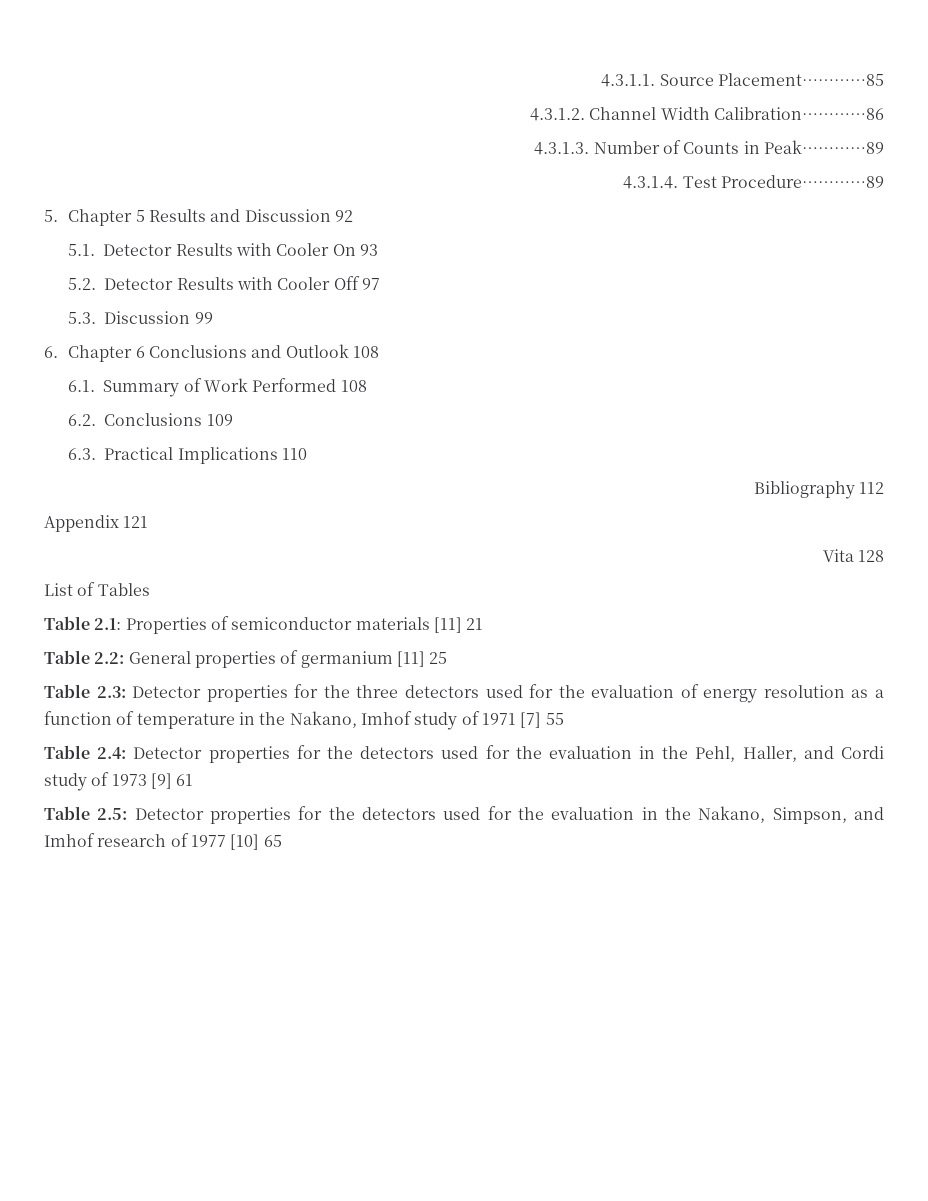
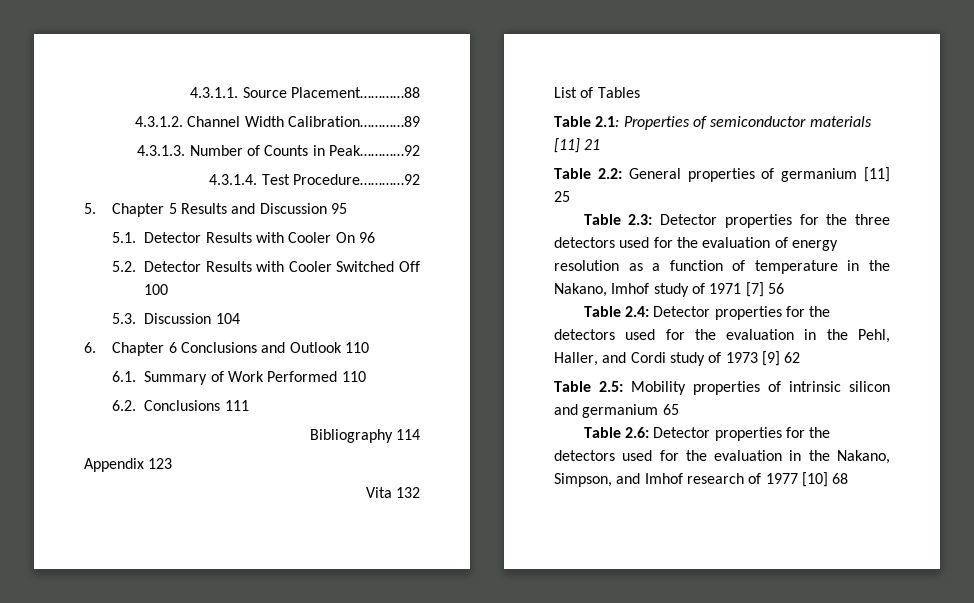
- 4.3.1.1. Source Placement…………85
+ 4.3.1.1. Source Placement…………88
- 4.3.1.2. Channel Width Calibration…………86
+ 4.3.1.2. Channel Width Calibration…………89
- 4.3.1.3. Number of Counts in Peak…………89
+ 4.3.1.3. Number of Counts in Peak…………92
- 4.3.1.4. Test Procedure…………89
+ 4.3.1.4. Test Procedure…………92
- 5. Chapter 5 Results and Discussion 92
+ 5. Chapter 5 Results and Discussion 95
- 5.1. Detector Results with Cooler On 93
+ 5.1. Detector Results with Cooler On 96
- 5.2. Detector Results with Cooler Off 97
+ 5.2. Detector Results with Cooler Switched Off 100
- 5.3. Discussion 99
+ 5.3. Discussion 104
- 6. Chapter 6 Conclusions and Outlook 108
+ 6. Chapter 6 Conclusions and Outlook 110
- 6.1. Summary of Work Performed 108
+ 6.1. Summary of Work Performed 110
- 6.2. Conclusions 109
- 6.3. Practical Implications 110
+ 6.2. Conclusions 111
- Bibliography 112
+ Bibliography 114
- Appendix 121
+ Appendix 123
- Vita 128
+ Vita 132
- Table 2.3: Detector properties for the three detectors used for the evaluation of energy resolution as a function of temperature in the Nakano, Imhof study of 1971 [7] 55
+ Table 2.3: Detector properties for the three detectors used for the evaluation of energy resolution as a function of temperature in the Nakano, Imhof study of 1971 [7] 56
- Table 2.4: Detector properties for the detectors used for the evaluation in the Pehl, Haller, and Cordi study of 1973 [9] 61
+ Table 2.4: Detector properties for the detectors used for the evaluation in the Pehl, Haller, and Cordi study of 1973 [9] 62
- Table 2.5: Detector properties for the detectors used for the evaluation in the Nakano, Simpson, and Imhof research of 1977 [10] 65
+ Table 2.5: Mobility properties of intrinsic silicon and germanium 65
+ Table 2.6: Detector properties for the detectors used for the evaluation in the Nakano, Simpson, and Imhof research of 1977 [10] 68

